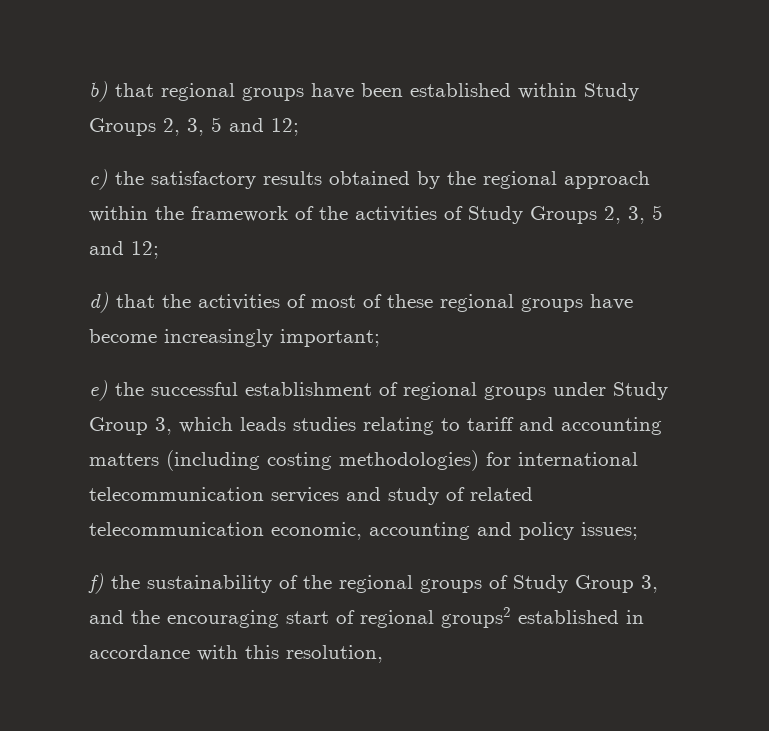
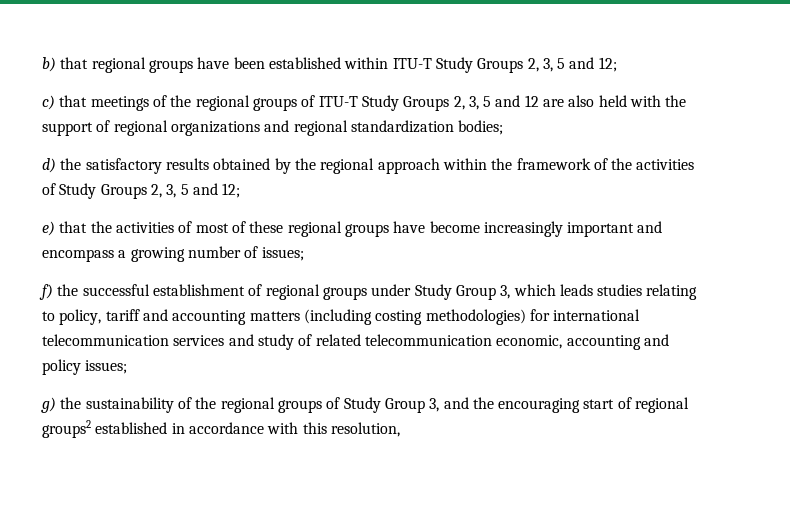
- b) that regional groups have been established within Study Groups 2, 3, 5 and 12;
+ b) that regional groups have been established within ITU-T Study Groups 2, 3, 5 and 12;
- c) the satisfactory results obtained by the regional approach within the framework of the activities of Study Groups 2, 3, 5 and 12;
+ c) that meetings of the regional groups of ITU-T Study Groups 2, 3, 5 and 12 are also held with the support of regional organizations and regional standardization bodies;
+ d) the satisfactory results obtained by the regional approach within the framework of the activities of Study Groups 2, 3, 5 and 12;
- d) that the activities of most of these regional groups have become increasingly important;
- e) the successful establishment of regional groups under Study Group 3, which leads studies relating to tariff and accounting matters (including costing methodologies) for international telecommunication services and study of related telecommunication economic, accounting and policy issues;
+ e) that the activities of most of these regional groups have become increasingly important and encompass a growing number of issues;
+ f) the successful establishment of regional groups under Study Group 3, which leads studies relating to policy, tariff and accounting matters (including costing methodologies) for international telecommunication services and study of related telecommunication economic, accounting and policy issues;
- f) the sustainability of the regional groups of Study Group 3, and the encouraging start of regional groups2 established in accordance with this resolution,
+ g) the sustainability of the regional groups of Study Group 3, and the encouraging start of regional groups2 established in accordance with this resolution,

